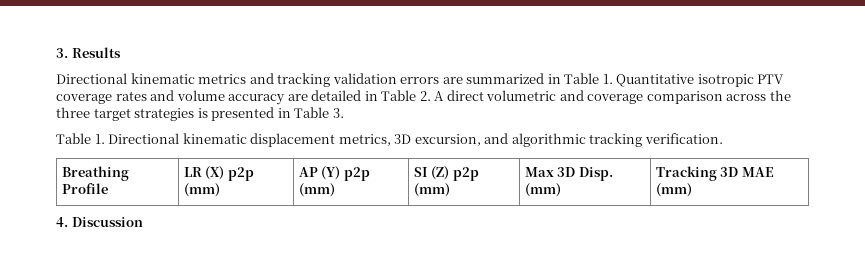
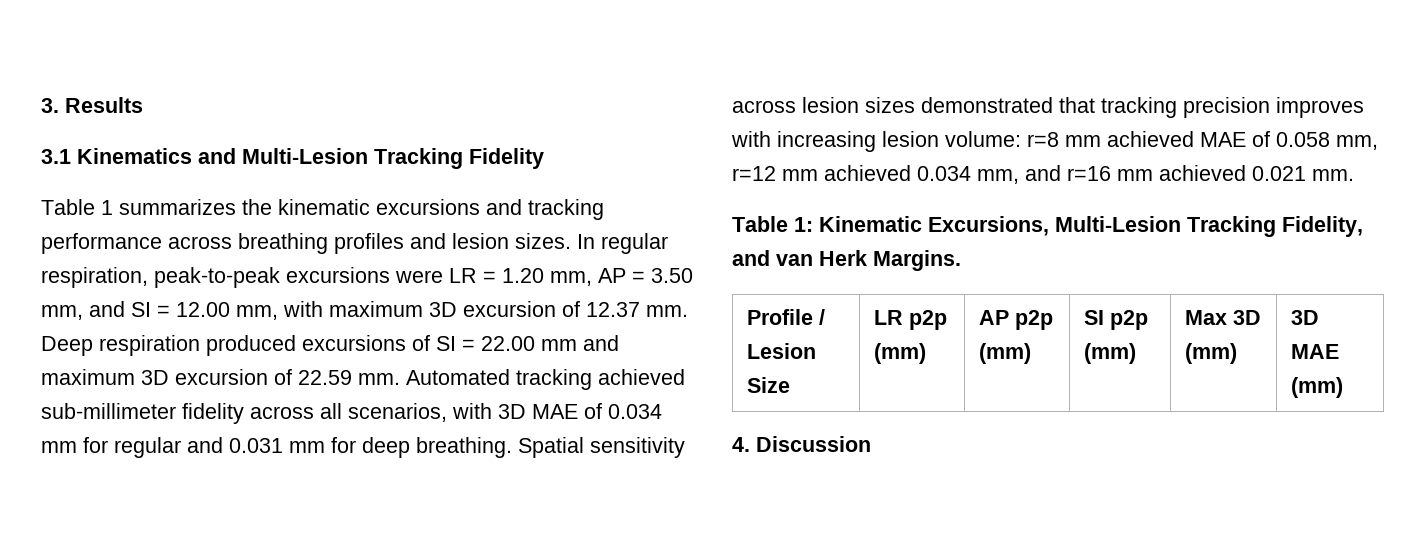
- Directional kinematic metrics and tracking validation errors are summarized in Table 1. Quantitative isotropic PTV coverage rates and volume accuracy are detailed in Table 2. A direct volumetric and coverage comparison across the three target strategies is presented in Table 3.
- Table 1. Directional kinematic displacement metrics, 3D excursion, and algorithmic tracking verification.
- Breathing Profile | LR (X) p2p (mm) | AP (Y) p2p (mm) | SI (Z) p2p (mm) | Max 3D Disp. (mm) | Tracking 3D MAE (mm)
+ 3.1 Kinematics and Multi-Lesion Tracking Fidelity
+ Table 1 summarizes the kinematic excursions and tracking performance across breathing profiles and lesion sizes. In regular respiration, peak-to-peak excursions were LR = 1.20 mm, AP = 3.50 mm, and SI = 12.00 mm, with maximum 3D excursion of 12.37 mm. Deep respiration produced excursions of SI = 22.00 mm and maximum 3D excursion of 22.59 mm. Automated tracking achieved sub-millimeter fidelity across all scenarios, with 3D MAE of 0.034 mm for regular and 0.031 mm for deep breathing. Spatial sensitivity across lesion sizes demonstrated that tracking precision improves with increasing lesion volume: r=8 mm achieved MAE of 0.058 mm, r=12 mm achieved 0.034 mm, and r=16 mm achieved 0.021 mm.
+ Table 1: Kinematic Excursions, Multi-Lesion Tracking Fidelity, and van Herk Margins.
+ Profile / Lesion Size | LR p2p (mm) | AP p2p (mm) | SI p2p (mm) | Max 3D (mm) | 3D MAE (mm)

